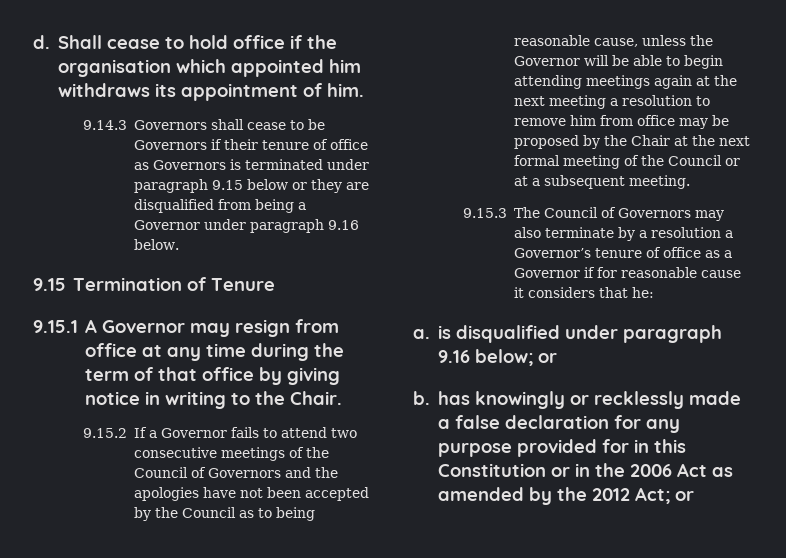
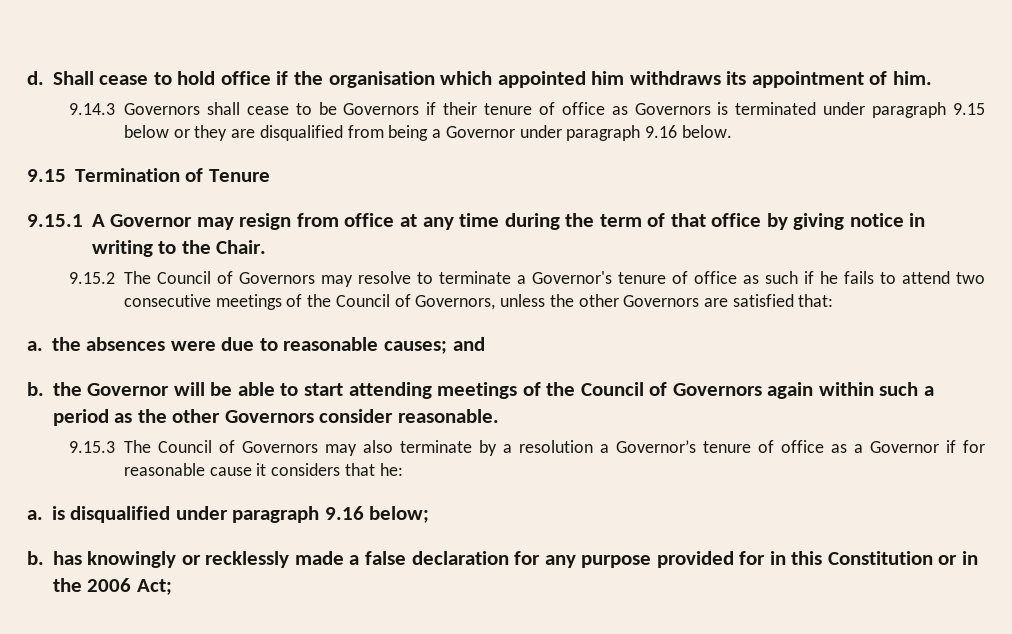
- 9.15.2 If a Governor fails to attend two consecutive meetings of the Council of Governors and the apologies have not been accepted by the Council as to being reasonable cause, unless the Governor will be able to begin attending meetings again at the next meeting a resolution to remove him from office may be proposed by the Chair at the next formal meeting of the Council or at a subsequent meeting.
+ 9.15.2 The Council of Governors may resolve to terminate a Governor's tenure of office as such if he fails to attend two consecutive meetings of the Council of Governors, unless the other Governors are satisfied that:
+ a. the absences were due to reasonable causes; and
+ b. the Governor will be able to start attending meetings of the Council of Governors again within such a period as the other Governors consider reasonable.
- a. is disqualified under paragraph 9.16 below; or
+ a. is disqualified under paragraph 9.16 below;
- b. has knowingly or recklessly made a false declaration for any purpose provided for in this Constitution or in the 2006 Act as amended by the 2012 Act; or
+ b. has knowingly or recklessly made a false declaration for any purpose provided for in this Constitution or in the 2006 Act;

